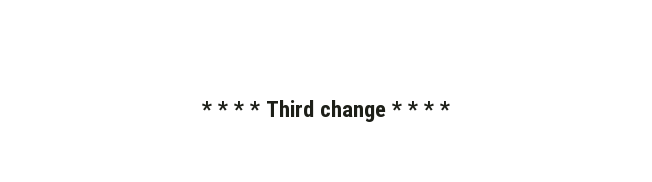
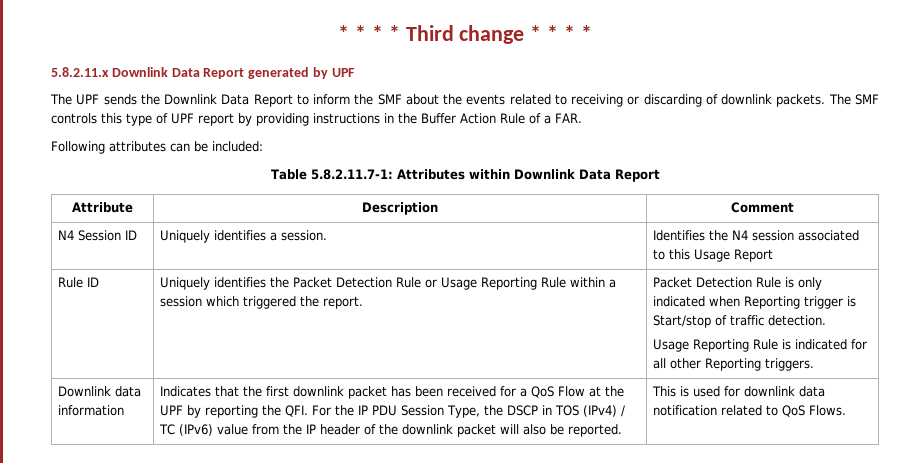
+ 5.8.2.11.x Downlink Data Report generated by UPF
+ The UPF sends the Downlink Data Report to inform the SMF about the events related to receiving or discarding of downlink packets. The SMF controls this type of UPF report by providing instructions in the Buffer Action Rule of a FAR.
+ Following attributes can be included:
+ Table 5.8.2.11.7-1: Attributes within Downlink Data Report
+ Attribute | Description | Comment
+ N4 Session ID | Uniquely identifies a session. | Identifies the N4 session associated to this Usage Report
+ Rule ID | Uniquely identifies the Packet Detection Rule or Usage Reporting Rule within a session which triggered the report. | Packet Detection Rule is only indicated when Reporting trigger is Start/stop of traffic detection.
+ Usage Reporting Rule is indicated for all other Reporting triggers.
+ Downlink data information | Indicates that the first downlink packet has been received for a QoS Flow at the UPF by reporting the QFI. For the IP PDU Session Type, the DSCP in TOS (IPv4) / TC (IPv6) value from the IP header of the downlink packet will also be reported. | This is used for downlink data notification related to QoS Flows.

